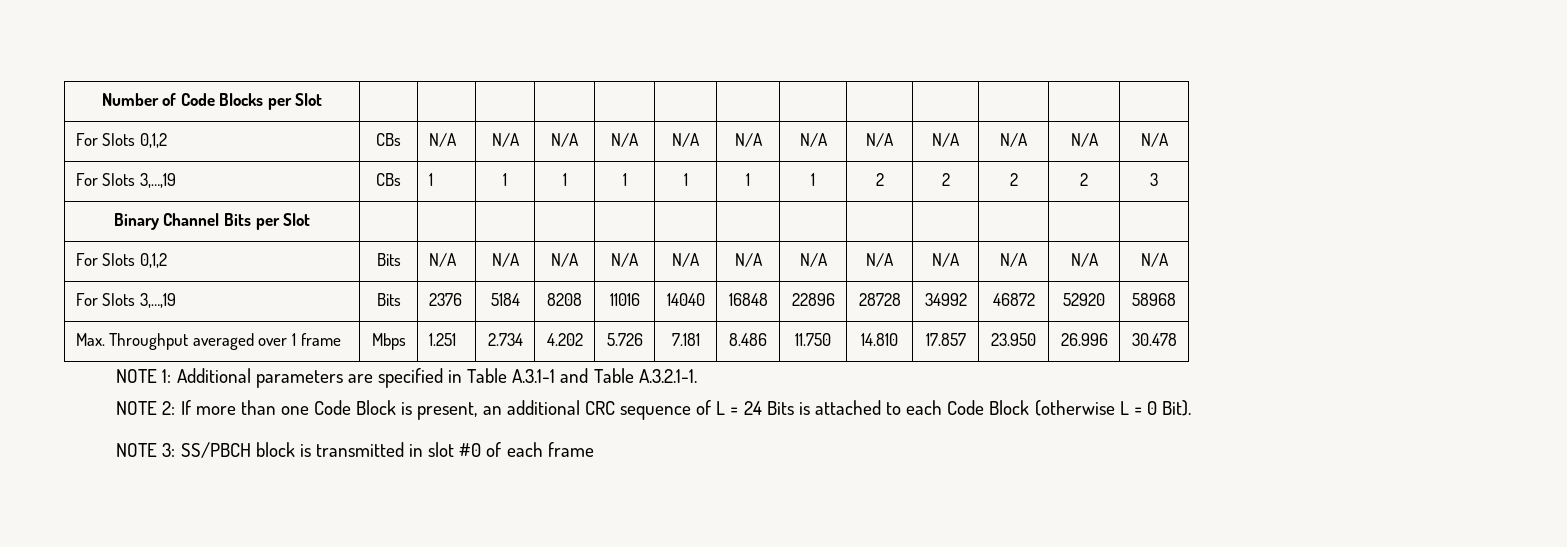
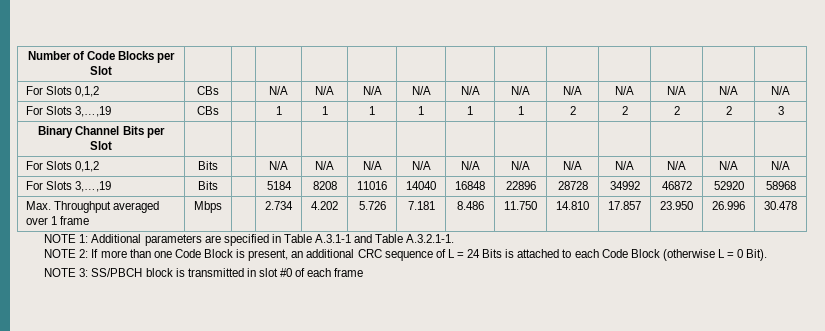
- For Slots 0,1,2 | CBs | N/A | N/A | N/A | N/A | N/A | N/A | N/A | N/A | N/A | N/A | N/A | N/A
+ For Slots 0,1,2 | CBs | | N/A | N/A | N/A | N/A | N/A | N/A | N/A | N/A | N/A | N/A | N/A
- For Slots 3,…,19 | CBs | 1 | 1 | 1 | 1 | 1 | 1 | 1 | 2 | 2 | 2 | 2 | 3
+ For Slots 3,…,19 | CBs | | 1 | 1 | 1 | 1 | 1 | 1 | 2 | 2 | 2 | 2 | 3
- For Slots 0,1,2 | Bits | N/A | N/A | N/A | N/A | N/A | N/A | N/A | N/A | N/A | N/A | N/A | N/A
+ For Slots 0,1,2 | Bits | | N/A | N/A | N/A | N/A | N/A | N/A | N/A | N/A | N/A | N/A | N/A
- For Slots 3,…,19 | Bits | 2376 | 5184 | 8208 | 11016 | 14040 | 16848 | 22896 | 28728 | 34992 | 46872 | 52920 | 58968
+ For Slots 3,…,19 | Bits | | 5184 | 8208 | 11016 | 14040 | 16848 | 22896 | 28728 | 34992 | 46872 | 52920 | 58968
- Max. Throughput averaged over 1 frame | Mbps | 1.251 | 2.734 | 4.202 | 5.726 | 7.181 | 8.486 | 11.750 | 14.810 | 17.857 | 23.950 | 26.996 | 30.478
+ Max. Throughput averaged over 1 frame | Mbps | | 2.734 | 4.202 | 5.726 | 7.181 | 8.486 | 11.750 | 14.810 | 17.857 | 23.950 | 26.996 | 30.478

